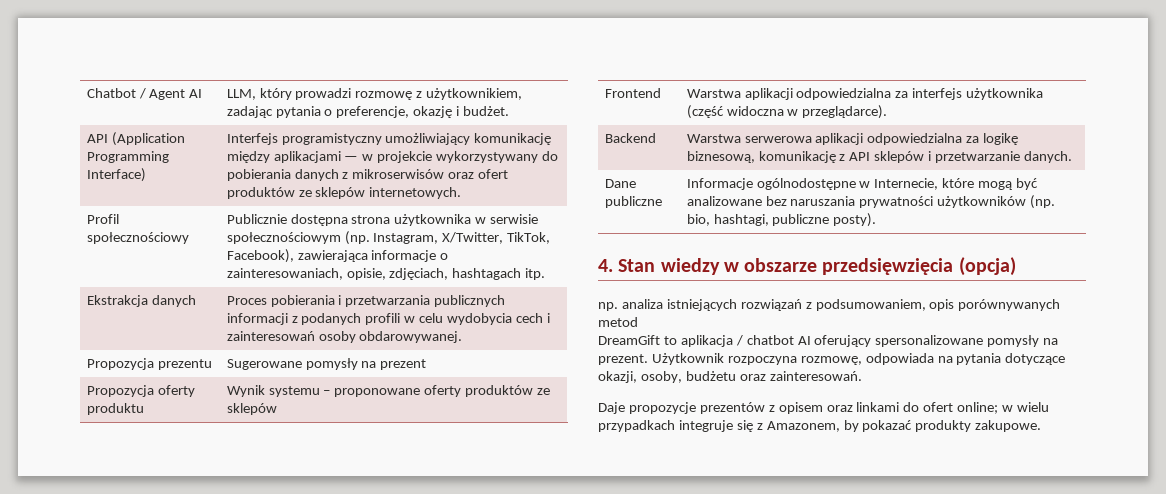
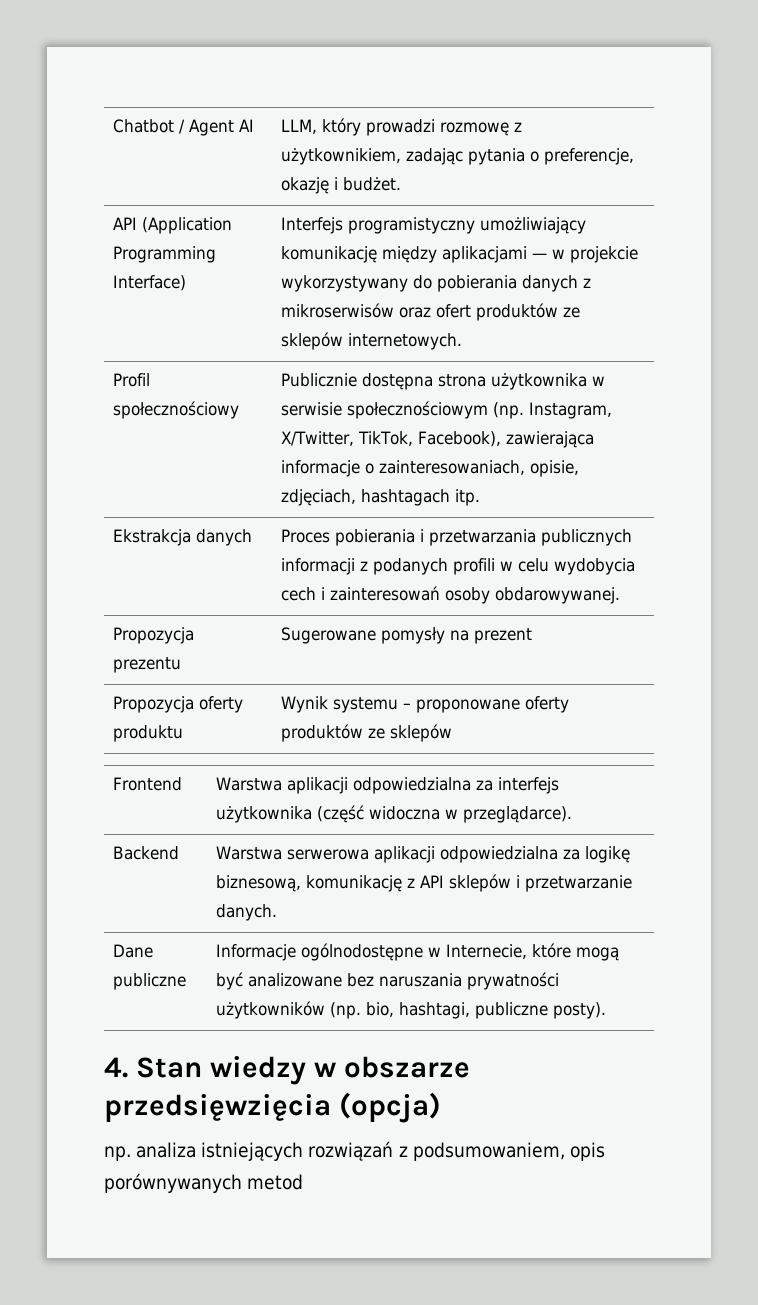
- DreamGift to aplikacja / chatbot AI oferujący spersonalizowane pomysły na prezent. Użytkownik rozpoczyna rozmowę, odpowiada na pytania dotyczące okazji, osoby, budżetu oraz zainteresowań.
- Daje propozycje prezentów z opisem oraz linkami do ofert online; w wielu przypadkach integruje się z Amazonem, by pokazać produkty zakupowe.

